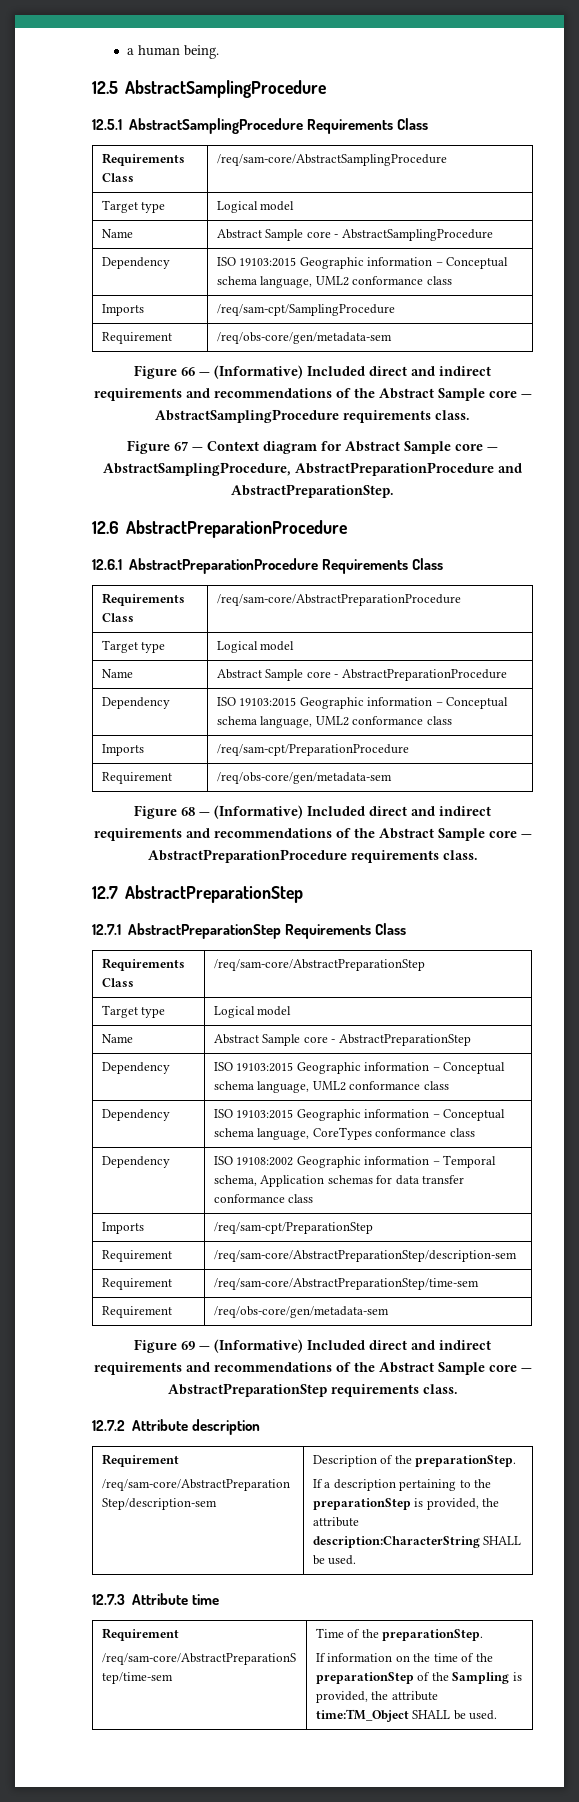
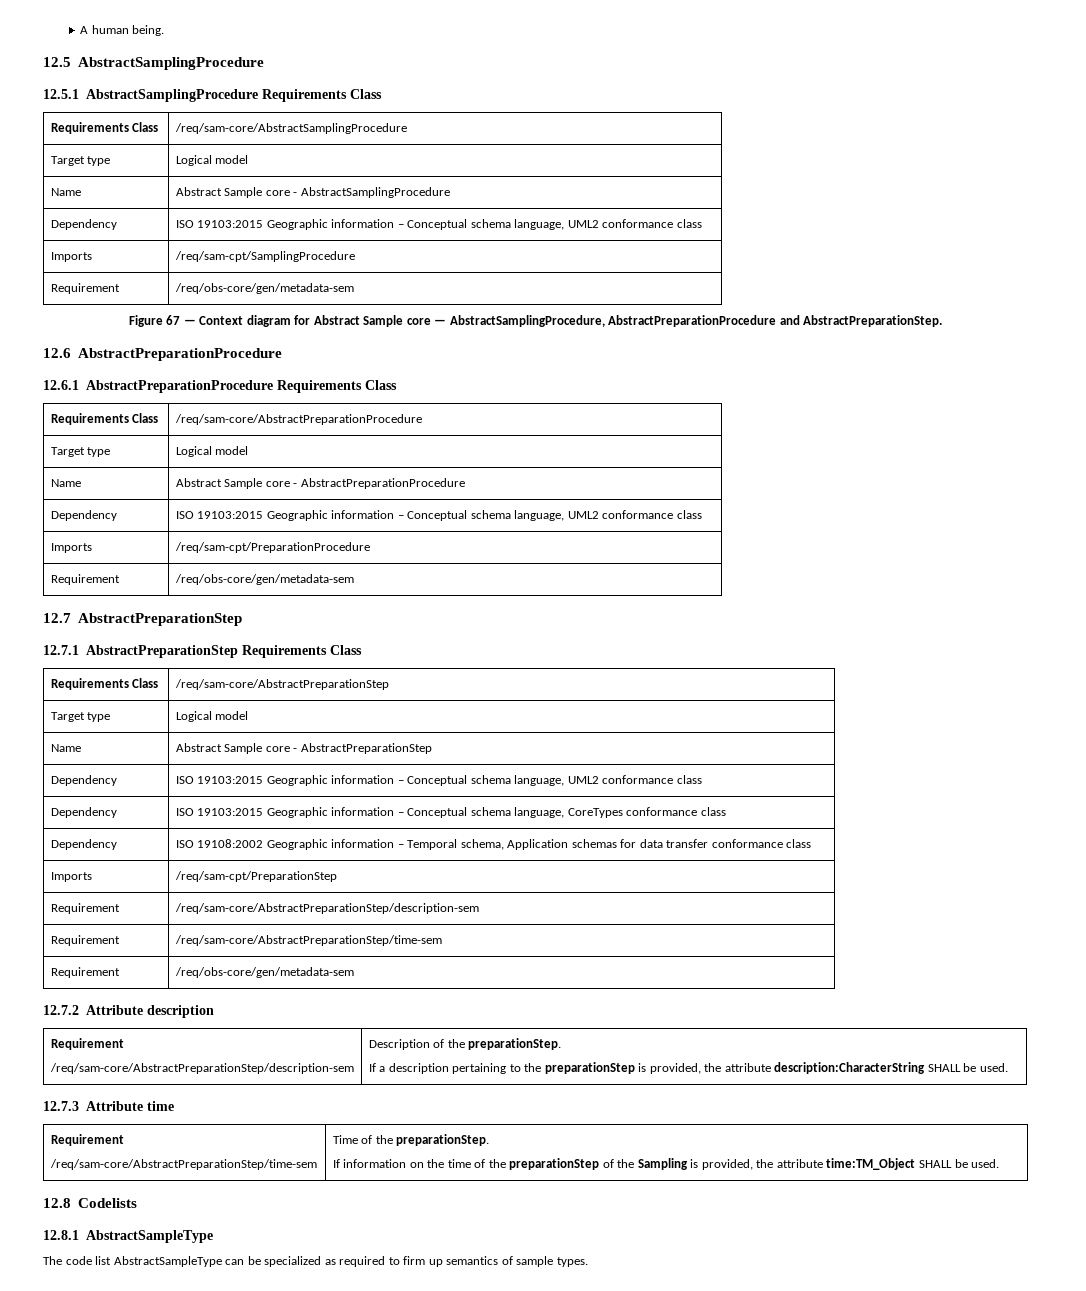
- a human being.
+ A human being.
- Figure 66 — (Informative) Included direct and indirect requirements and recommendations of the Abstract Sample core — AbstractSamplingProcedure requirements class.
- Figure 68 — (Informative) Included direct and indirect requirements and recommendations of the Abstract Sample core — AbstractPreparationProcedure requirements class.
- Figure 69 — (Informative) Included direct and indirect requirements and recommendations of the Abstract Sample core — AbstractPreparationStep requirements class.
+ 12.8 Codelists
+ 12.8.1 AbstractSampleType
+ The code list AbstractSampleType can be specialized as required to firm up semantics of sample types.

